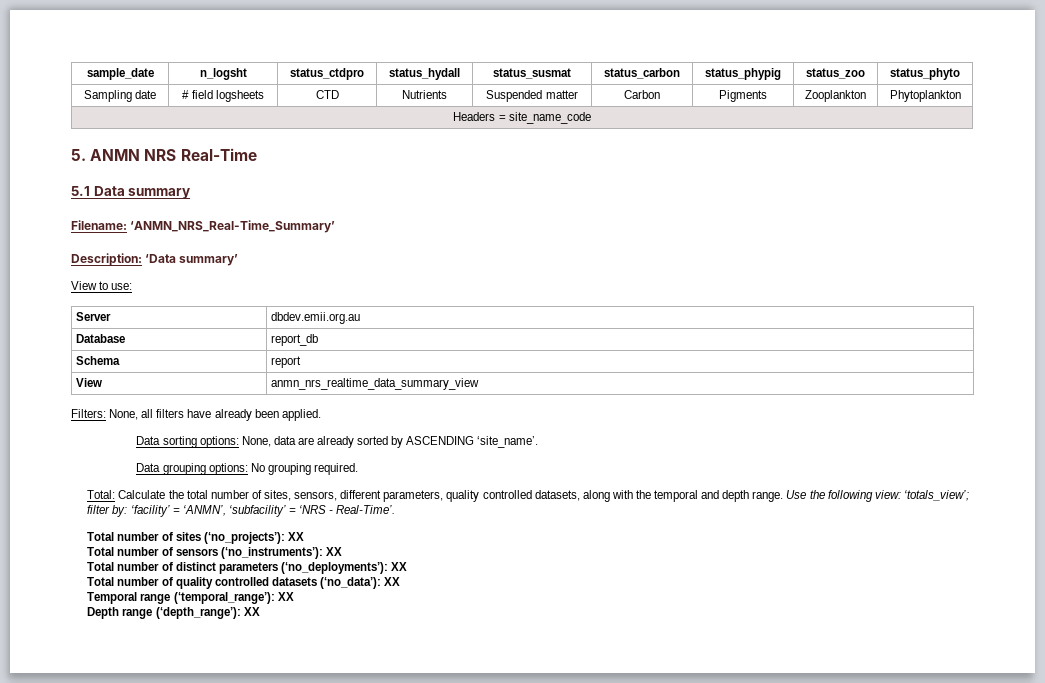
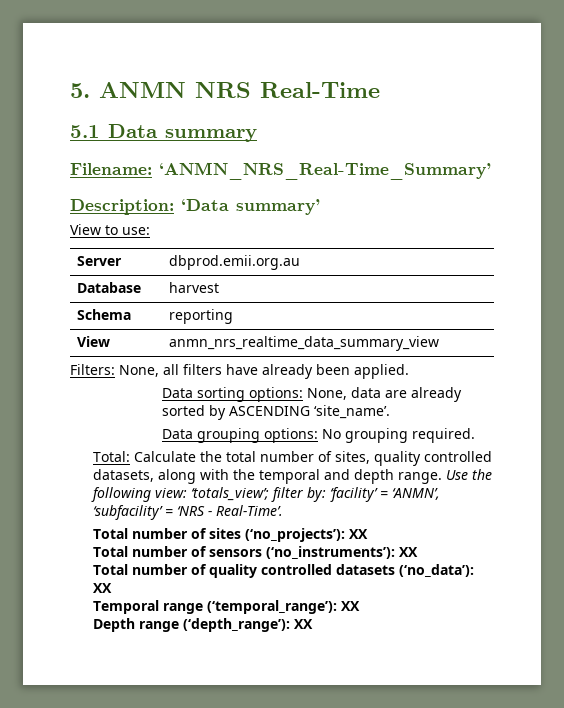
- sample_date | n_logsht | status_ctdpro | status_hydall | status_susmat | status_carbon | status_phypig | status_zoo | status_phyto
- Sampling date | # field logsheets | CTD | Nutrients | Suspended matter | Carbon | Pigments | Zooplankton | Phytoplankton
- Headers = site_name_code
- Server | dbdev.emii.org.au
+ Server | dbprod.emii.org.au
- Database | report_db
+ Database | harvest
- Schema | report
+ Schema | reporting
- Total: Calculate the total number of sites, sensors, different parameters, quality controlled datasets, along with the temporal and depth range.
+ Total: Calculate the total number of sites, quality controlled datasets, along with the temporal and depth range.
- Total number of distinct parameters (‘no_deployments’): XX

